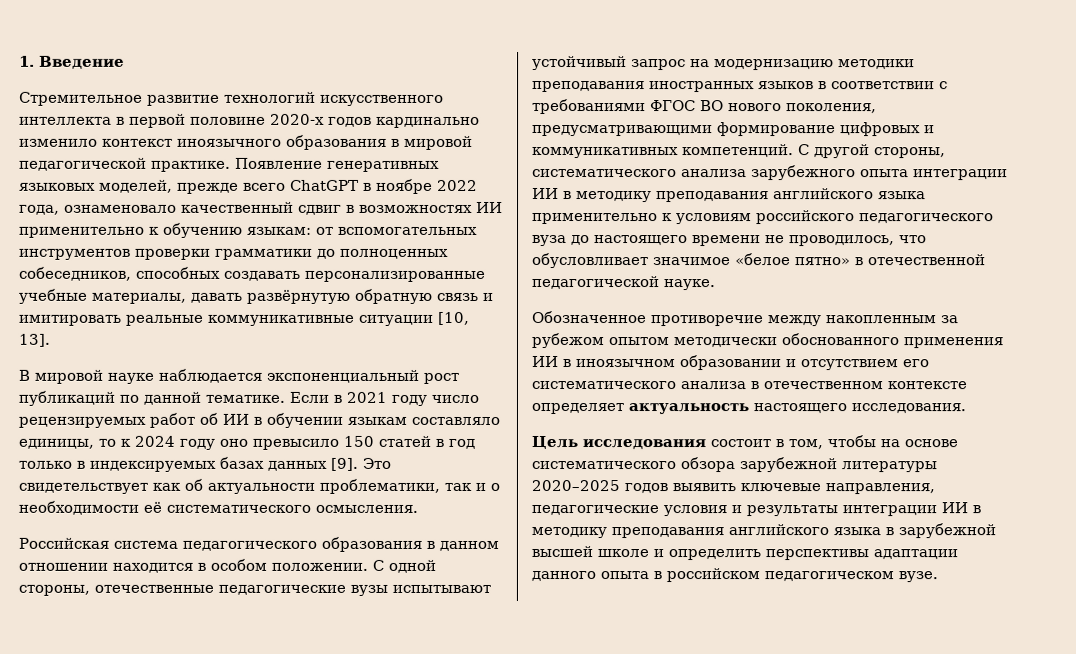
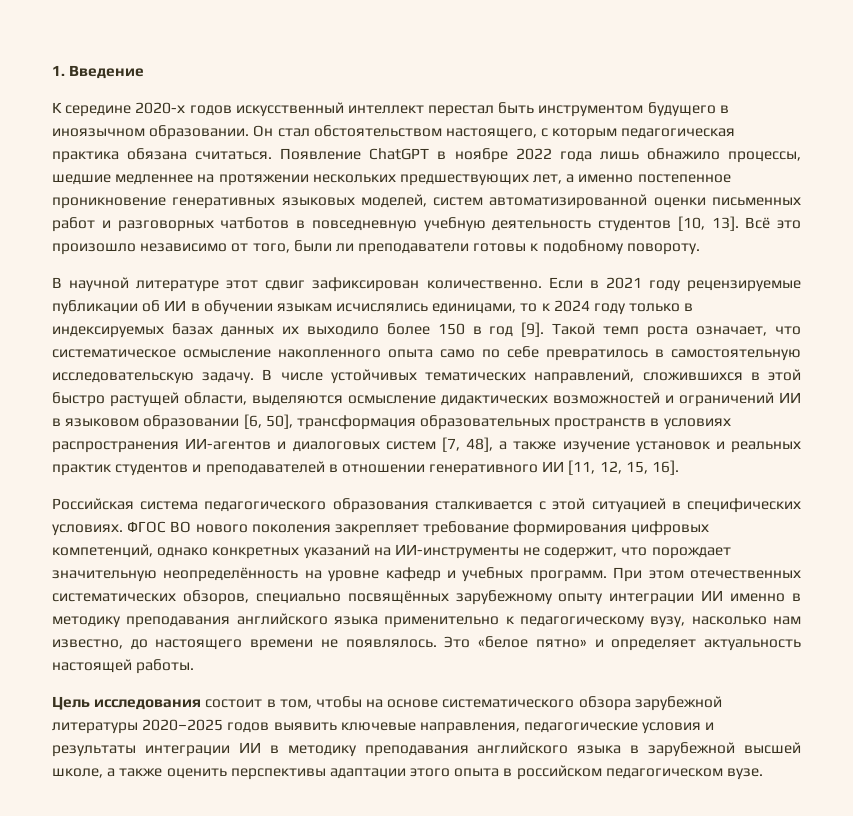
- Стремительное развитие технологий искусственного интеллекта в первой половине 2020-х годов кардинально изменило контекст иноязычного образования в мировой педагогической практике. Появление генеративных языковых моделей, прежде всего ChatGPT в ноябре 2022 года, ознаменовало качественный сдвиг в возможностях ИИ применительно к обучению языкам: от вспомогательных инструментов проверки грамматики до полноценных собеседников, способных создавать персонализированные учебные материалы, давать развёрнутую обратную связь и имитировать реальные коммуникативные ситуации [10, 13].
- В мировой науке наблюдается экспоненциальный рост публикаций по данной тематике.
+ К середине 2020-х годов искусственный интеллект перестал быть инструментом будущего в иноязычном образовании. Он стал обстоятельством настоящего, с которым педагогическая практика обязана считаться. Появление ChatGPT в ноябре 2022 года лишь обнажило процессы, шедшие медленнее на протяжении нескольких предшествующих лет, а именно постепенное проникновение генеративных языковых моделей, систем автоматизированной оценки письменных работ и разговорных чатботов в повседневную учебную деятельность студентов [10, 13]. Всё это произошло независимо от того, были ли преподаватели готовы к подобному повороту.
+ В научной литературе этот сдвиг зафиксирован количественно.
- Если в 2021 году число рецензируемых работ об ИИ в обучении языкам составляло единицы, то к 2024 году оно превысило 150 статей в год только в индексируемых базах данных [9]. Это свидетельствует как об актуальности проблематики, так и о необходимости её систематического осмысления.
- Российская система педагогического образования в данном отношении находится в особом положении. С одной стороны, отечественные педагогические вузы испытывают устойчивый запрос на модернизацию методики преподавания иностранных языков в соответствии с требованиями ФГОС ВО нового поколения, предусматривающими формирование цифровых и коммуникативных компетенций. С другой стороны, систематического анализа зарубежного опыта интеграции ИИ в методику преподавания английского языка применительно к условиям российского педагогического вуза до настоящего времени не проводилось, что обусловливает значимое «белое пятно» в отечественной педагогической науке.
- Обозначенное противоречие между накопленным за рубежом опытом методически обоснованного применения ИИ в иноязычном образовании и отсутствием его систематического анализа в отечественном контексте определяет актуальность настоящего исследования.
+ Если в 2021 году рецензируемые публикации об ИИ в обучении языкам исчислялись единицами, то к 2024 году только в индексируемых базах данных их выходило более 150 в год [9]. Такой темп роста означает, что систематическое осмысление накопленного опыта само по себе превратилось в самостоятельную исследовательскую задачу. В числе устойчивых тематических направлений, сложившихся в этой быстро растущей области, выделяются осмысление дидактических возможностей и ограничений ИИ в языковом образовании [6, 50], трансформация образовательных пространств в условиях распространения ИИ-агентов и диалоговых систем [7, 48], а также изучение установок и реальных практик студентов и преподавателей в отношении генеративного ИИ [11, 12, 15, 16].
+ Российская система педагогического образования сталкивается с этой ситуацией в специфических условиях. ФГОС ВО нового поколения закрепляет требование формирования цифровых компетенций, однако конкретных указаний на ИИ-инструменты не содержит, что порождает значительную неопределённость на уровне кафедр и учебных программ. При этом отечественных систематических обзоров, специально посвящённых зарубежному опыту интеграции ИИ именно в методику преподавания английского языка применительно к педагогическому вузу, насколько нам известно, до настоящего времени не появлялось. Это «белое пятно» и определяет актуальность настоящей работы.
- Цель исследования состоит в том, чтобы на основе систематического обзора зарубежной литературы 2020–2025 годов выявить ключевые направления, педагогические условия и результаты интеграции ИИ в методику преподавания английского языка в зарубежной высшей школе и определить перспективы адаптации данного опыта в российском педагогическом вузе.
+ Цель исследования состоит в том, чтобы на основе систематического обзора зарубежной литературы 2020–2025 годов выявить ключевые направления, педагогические условия и результаты интеграции ИИ в методику преподавания английского языка в зарубежной высшей школе, а также оценить перспективы адаптации этого опыта в российском педагогическом вузе.

